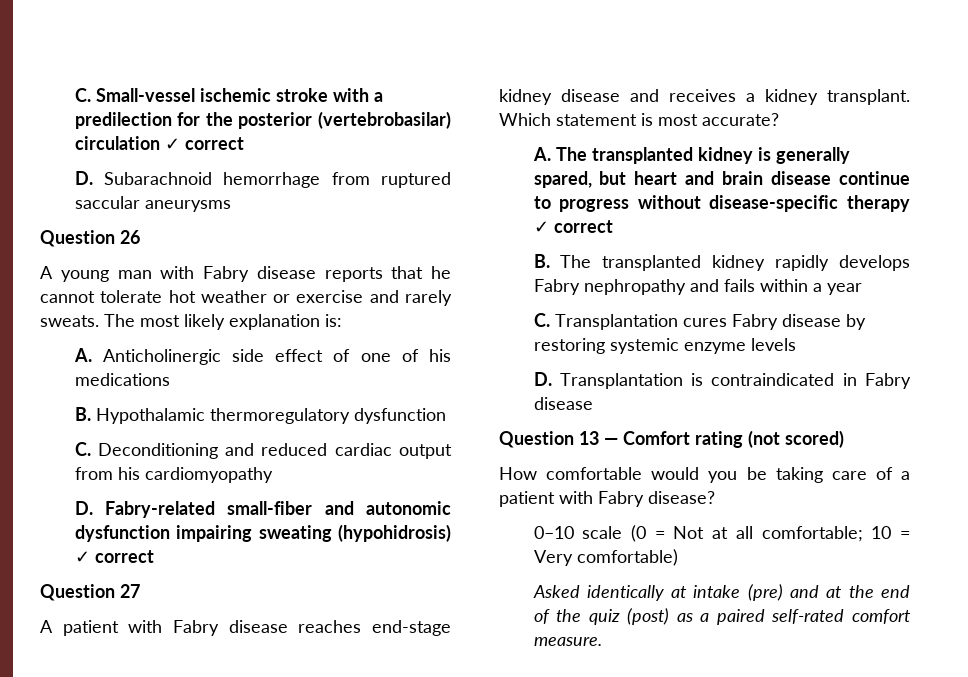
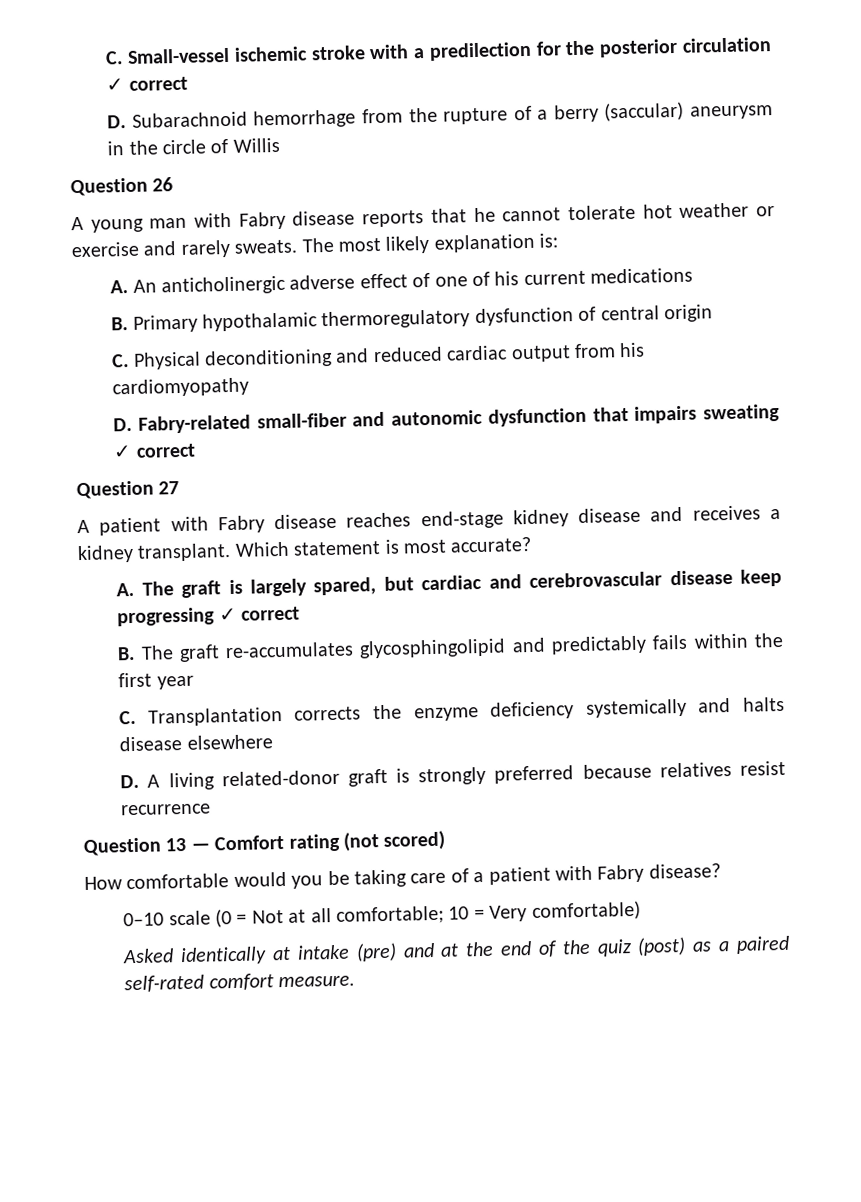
- C. Small-vessel ischemic stroke with a predilection for the posterior (vertebrobasilar) circulation ✓ correct
+ C. Small-vessel ischemic stroke with a predilection for the posterior circulation ✓ correct
- D. Subarachnoid hemorrhage from ruptured saccular aneurysms
+ D. Subarachnoid hemorrhage from the rupture of a berry (saccular) aneurysm in the circle of Willis
- A. Anticholinergic side effect of one of his medications
+ A. An anticholinergic adverse effect of one of his current medications
- B. Hypothalamic thermoregulatory dysfunction
- C. Deconditioning and reduced cardiac output from his cardiomyopathy
+ B. Primary hypothalamic thermoregulatory dysfunction of central origin
+ C. Physical deconditioning and reduced cardiac output from his cardiomyopathy
- D. Fabry-related small-fiber and autonomic dysfunction impairing sweating (hypohidrosis) ✓ correct
+ D. Fabry-related small-fiber and autonomic dysfunction that impairs sweating ✓ correct
- A. The transplanted kidney is generally spared, but heart and brain disease continue to progress without disease-specific therapy ✓ correct
- B. The transplanted kidney rapidly develops Fabry nephropathy and fails within a year
- C. Transplantation cures Fabry disease by restoring systemic enzyme levels
- D. Transplantation is contraindicated in Fabry disease
+ A. The graft is largely spared, but cardiac and cerebrovascular disease keep progressing ✓ correct
+ B. The graft re-accumulates glycosphingolipid and predictably fails within the first year
+ C. Transplantation corrects the enzyme deficiency systemically and halts disease elsewhere
+ D. A living related-donor graft is strongly preferred because relatives resist recurrence

